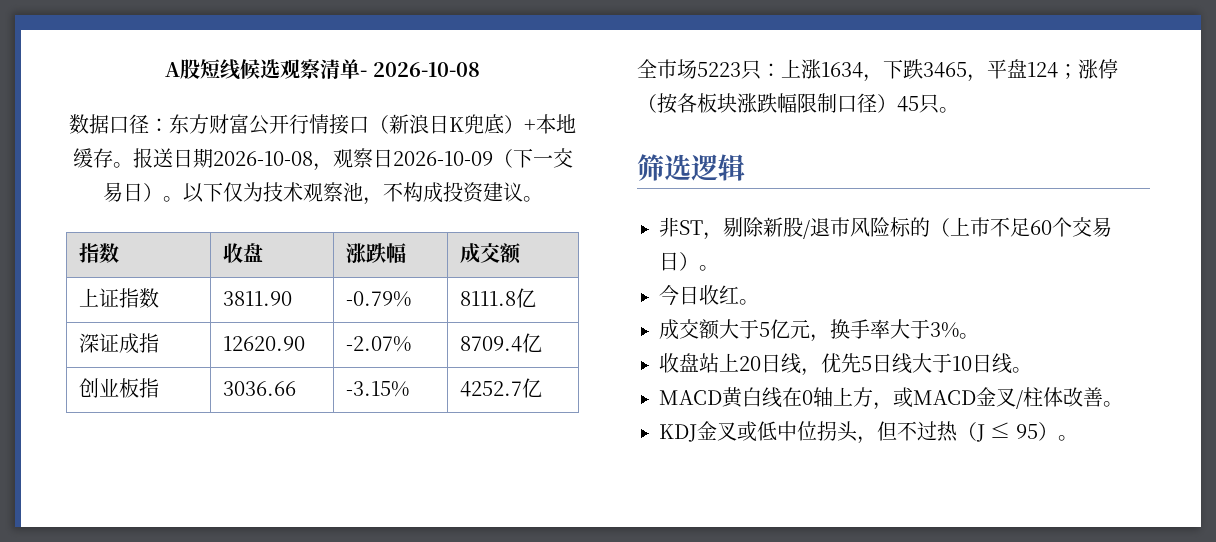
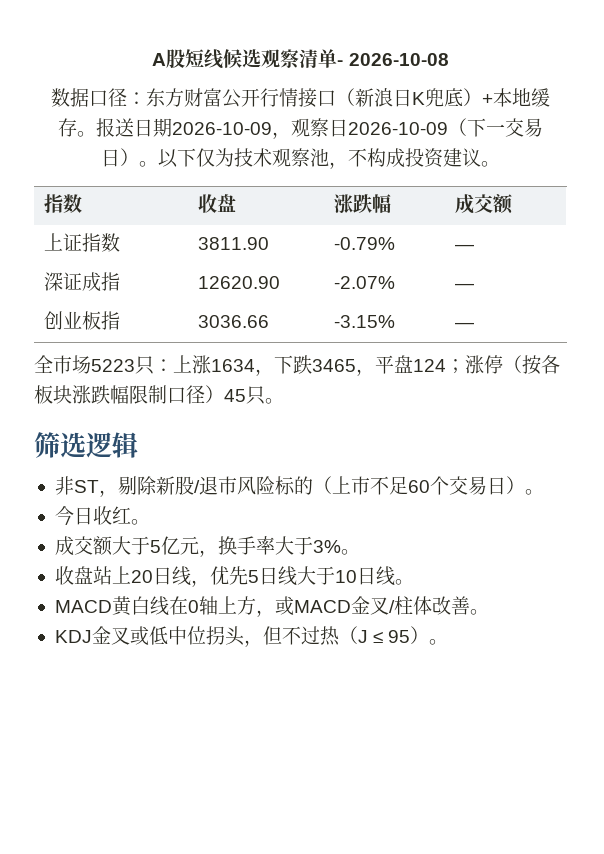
- 报送日期2026-10-08，观察日2026-10-09（下一交易日）。
+ 报送日期2026-10-09，观察日2026-10-09（下一交易日）。
- 上证指数 | 3811.90 | -0.79% | 8111.8亿
+ 上证指数 | 3811.90 | -0.79% | —
- 深证成指 | 12620.90 | -2.07% | 8709.4亿
+ 深证成指 | 12620.90 | -2.07% | —
- 创业板指 | 3036.66 | -3.15% | 4252.7亿
+ 创业板指 | 3036.66 | -3.15% | —

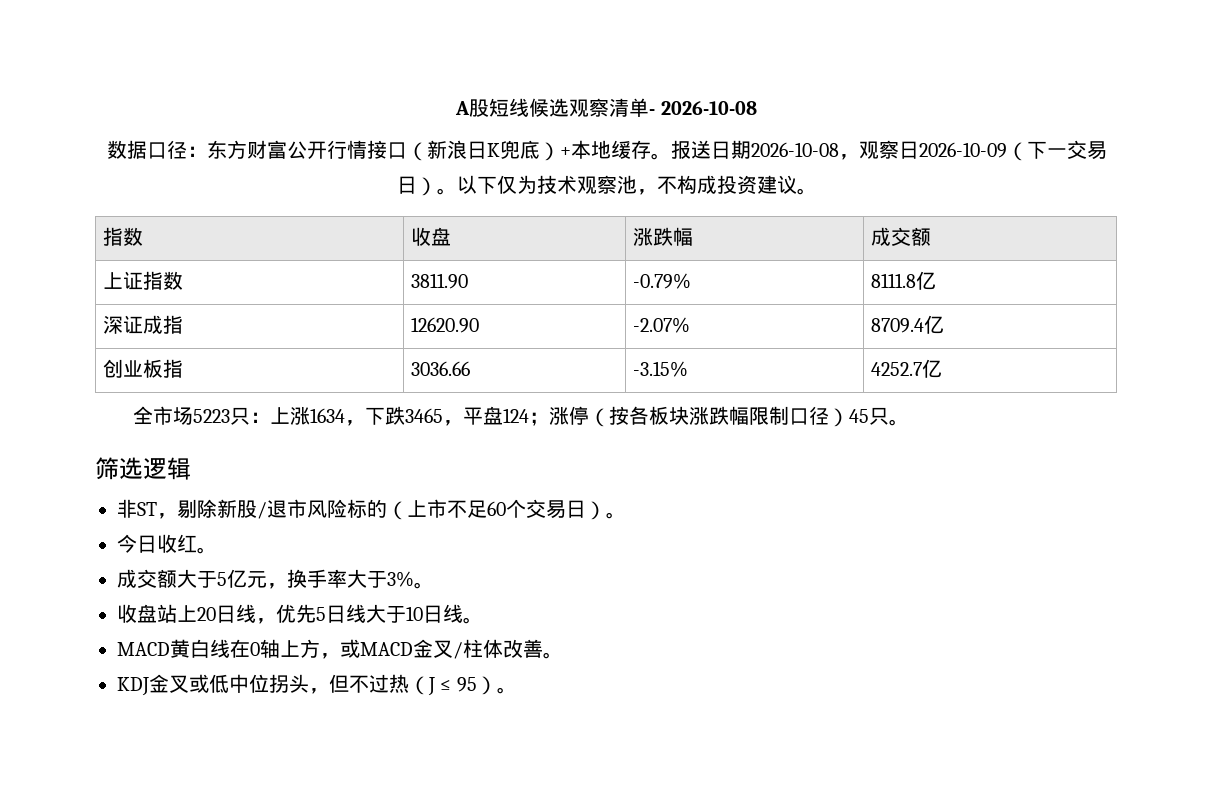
- 报送日期2026-10-09，观察日2026-10-09（下一交易日）。
+ 报送日期2026-10-08，观察日2026-10-09（下一交易日）。
- 上证指数 | 3811.90 | -0.79% | —
+ 上证指数 | 3811.90 | -0.79% | 8111.8亿
- 深证成指 | 12620.90 | -2.07% | —
+ 深证成指 | 12620.90 | -2.07% | 8709.4亿
- 创业板指 | 3036.66 | -3.15% | —
+ 创业板指 | 3036.66 | -3.15% | 4252.7亿

